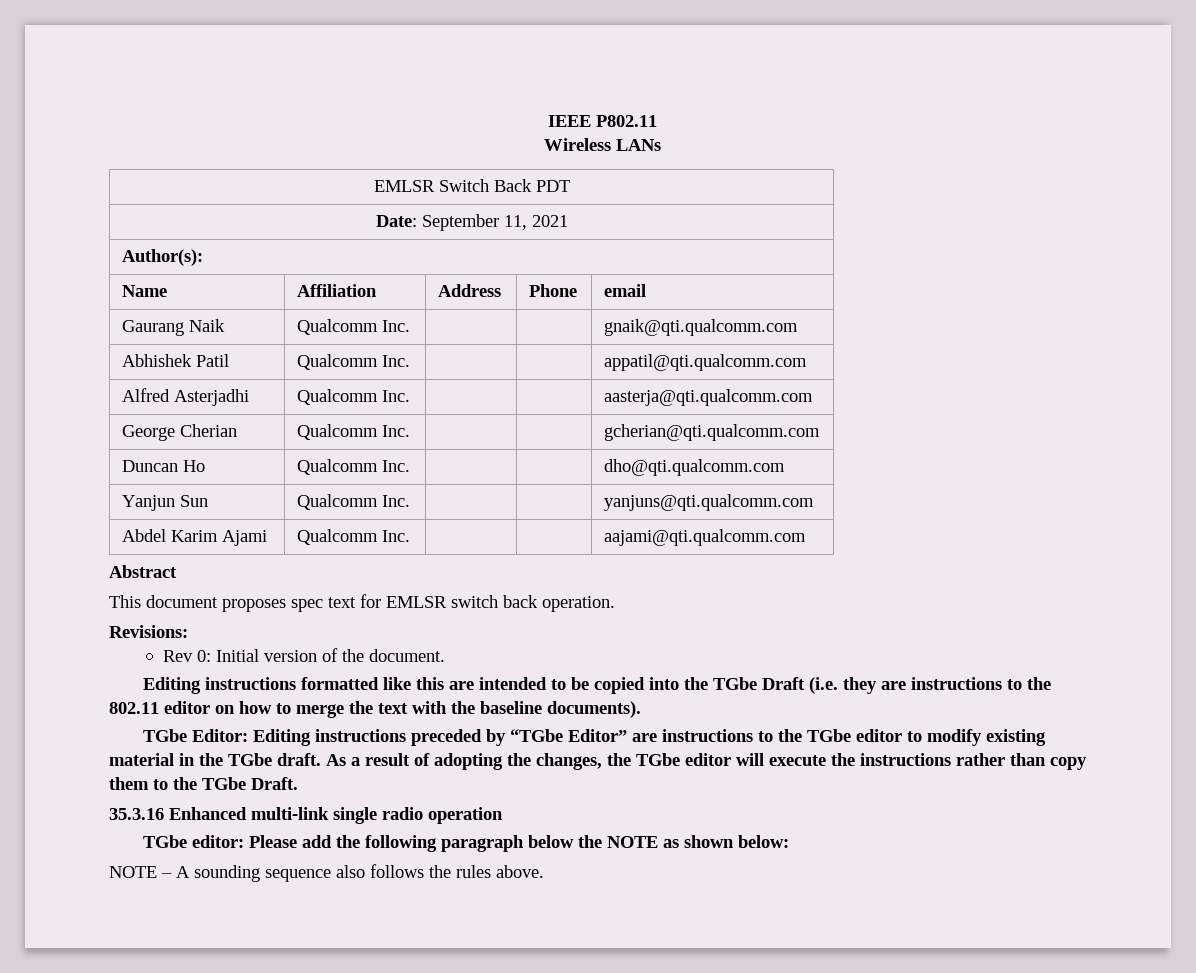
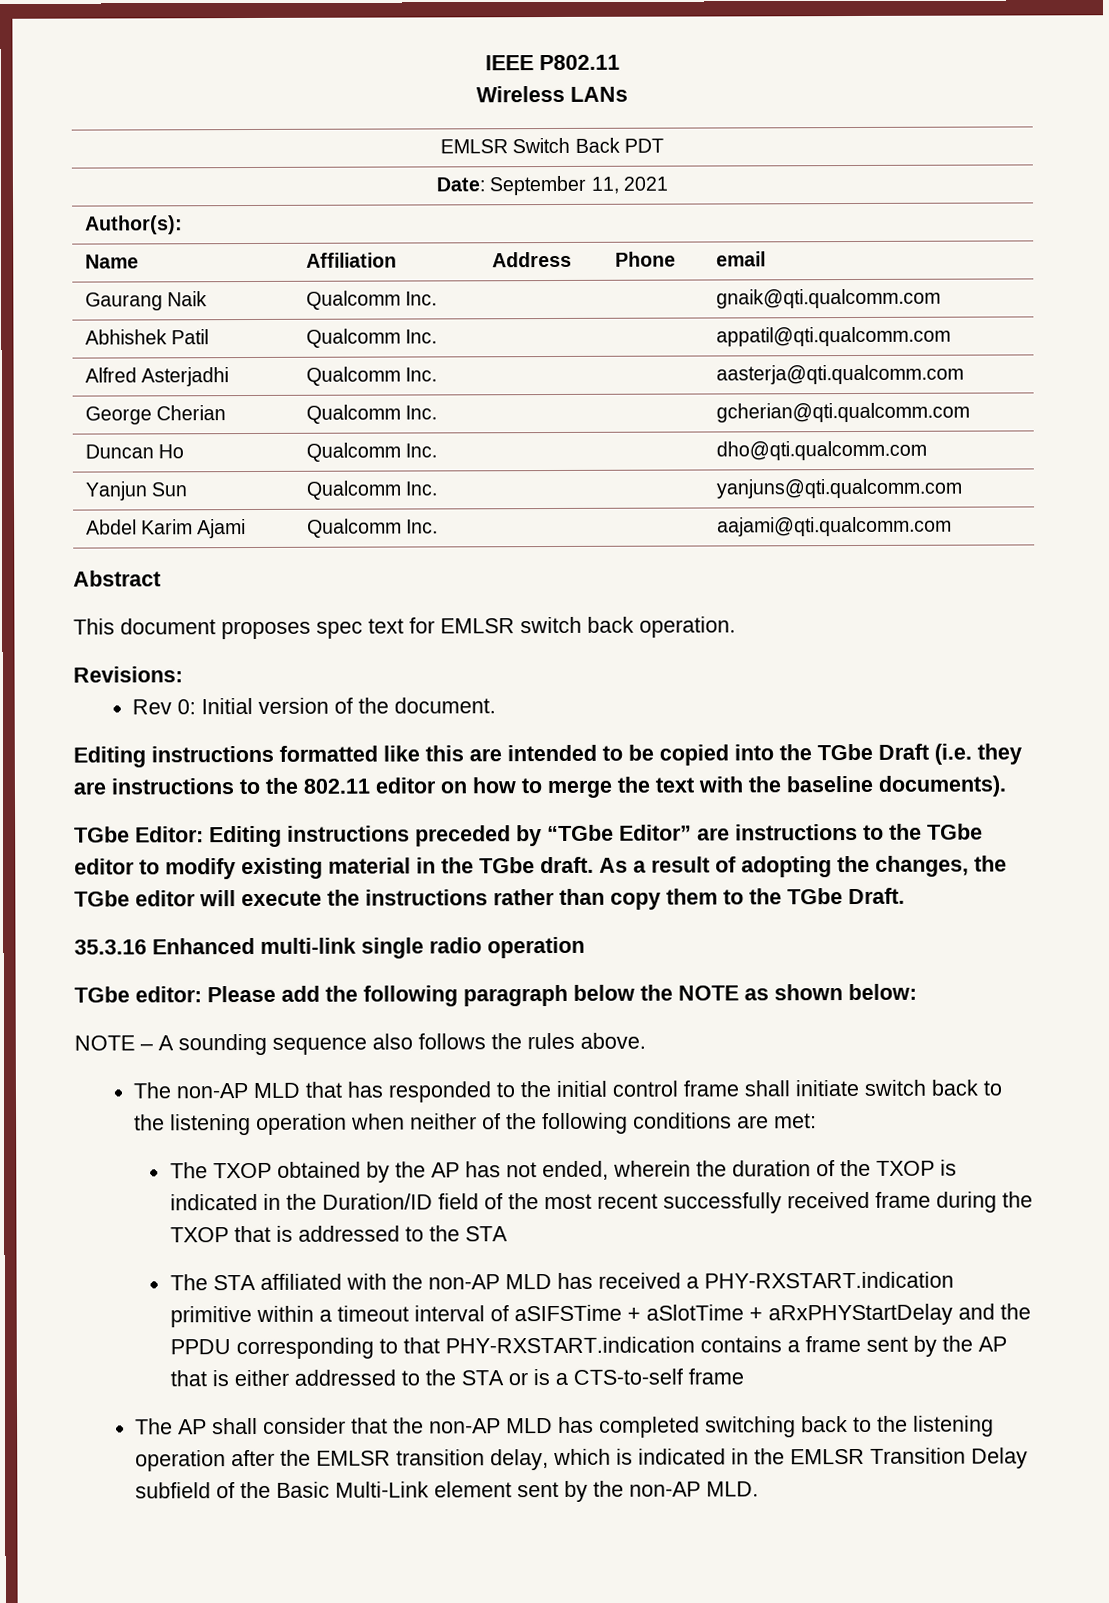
+ The non-AP MLD that has responded to the initial control frame shall initiate switch back to the listening operation when neither of the following conditions are met:
+ The TXOP obtained by the AP has not ended, wherein the duration of the TXOP is indicated in the Duration/ID field of the most recent successfully received frame during the TXOP that is addressed to the STA
+ The STA affiliated with the non-AP MLD has received a PHY-RXSTART.indication primitive within a timeout interval of aSIFSTime + aSlotTime + aRxPHYStartDelay and the PPDU corresponding to that PHY-RXSTART.indication contains a frame sent by the AP that is either addressed to the STA or is a CTS-to-self frame
+ The AP shall consider that the non-AP MLD has completed switching back to the listening operation after the EMLSR transition delay, which is indicated in the EMLSR Transition Delay subfield of the Basic Multi-Link element sent by the non-AP MLD.

